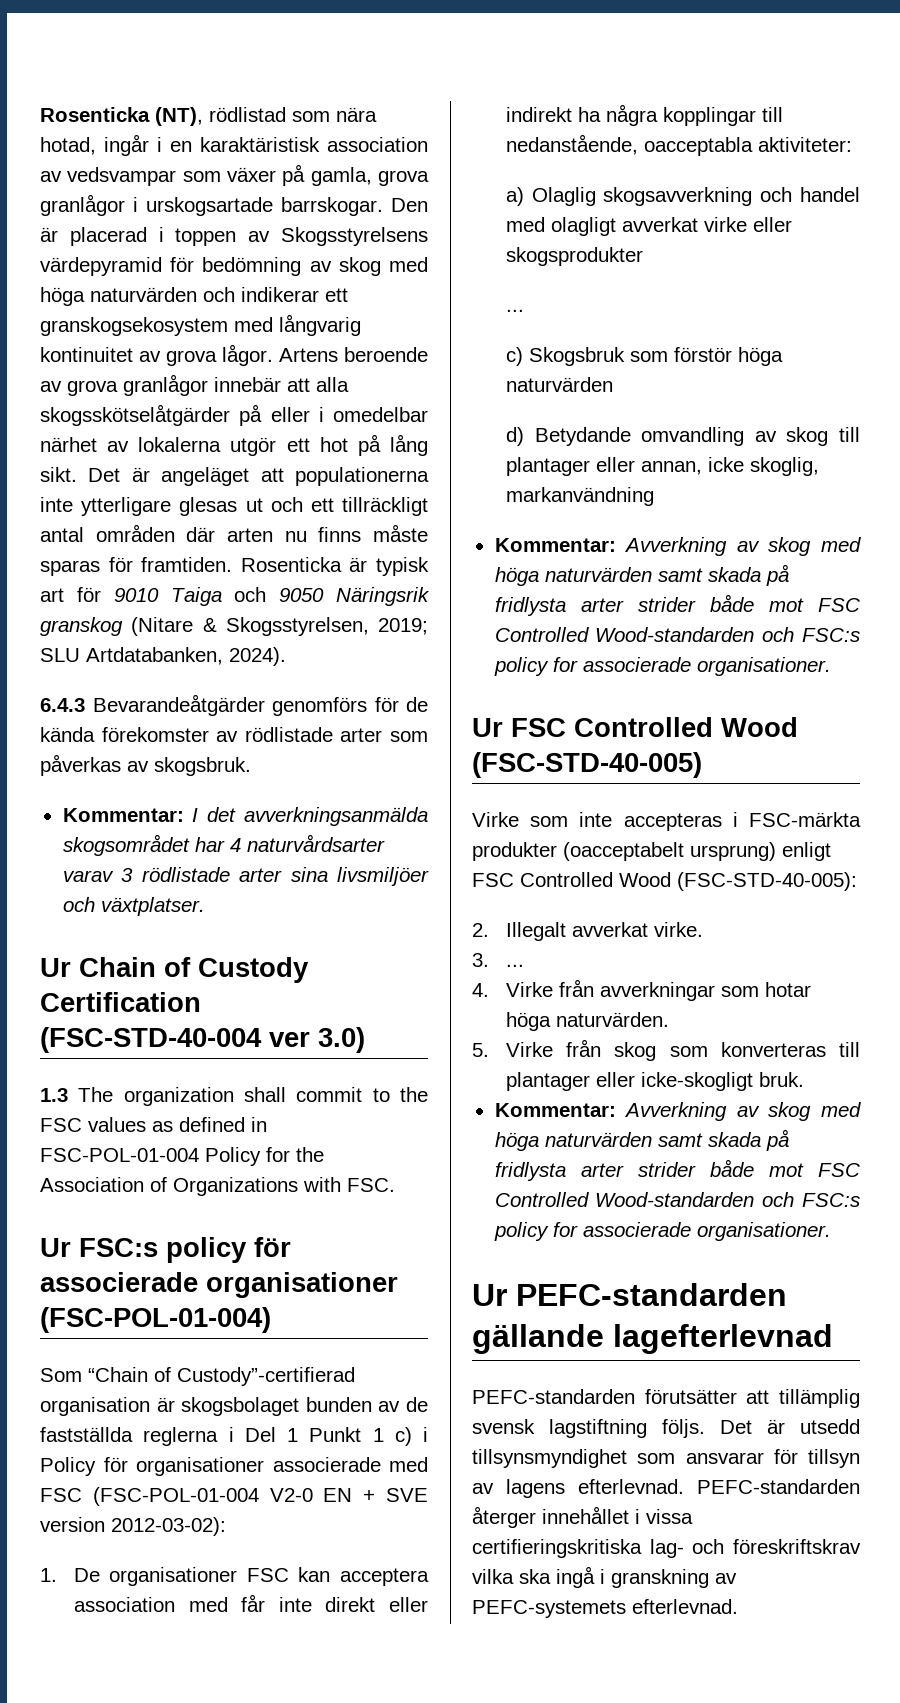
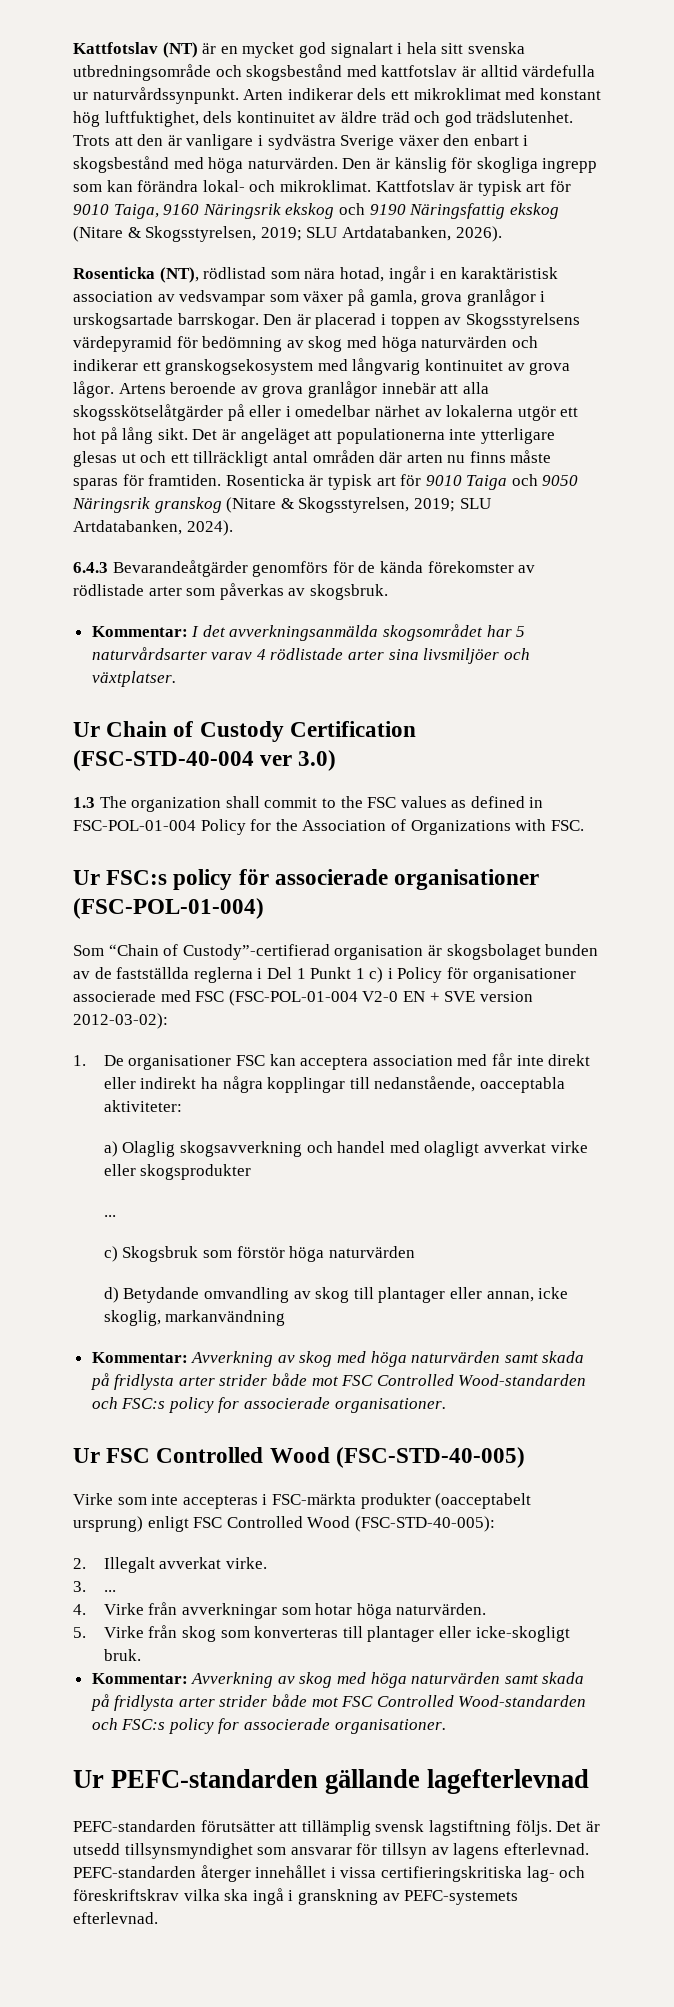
+ Kattfotslav (NT) är en mycket god signalart i hela sitt svenska utbredningsområde och skogsbestånd med kattfotslav är alltid värdefulla ur naturvårdssynpunkt. Arten indikerar dels ett mikroklimat med konstant hög luftfuktighet, dels kontinuitet av äldre träd och god trädslutenhet. Trots att den är vanligare i sydvästra Sverige växer den enbart i skogsbestånd med höga naturvärden. Den är känslig för skogliga ingrepp som kan förändra lokal- och mikroklimat. Kattfotslav är typisk art för 9010 Taiga, 9160 Näringsrik ekskog och 9190 Näringsfattig ekskog (Nitare & Skogsstyrelsen, 2019; SLU Artdatabanken, 2026).
- Kommentar: I det avverkningsanmälda skogsområdet har 4 naturvårdsarter varav 3 rödlistade arter sina livsmiljöer och växtplatser.
+ Kommentar: I det avverkningsanmälda skogsområdet har 5 naturvårdsarter varav 4 rödlistade arter sina livsmiljöer och växtplatser.

